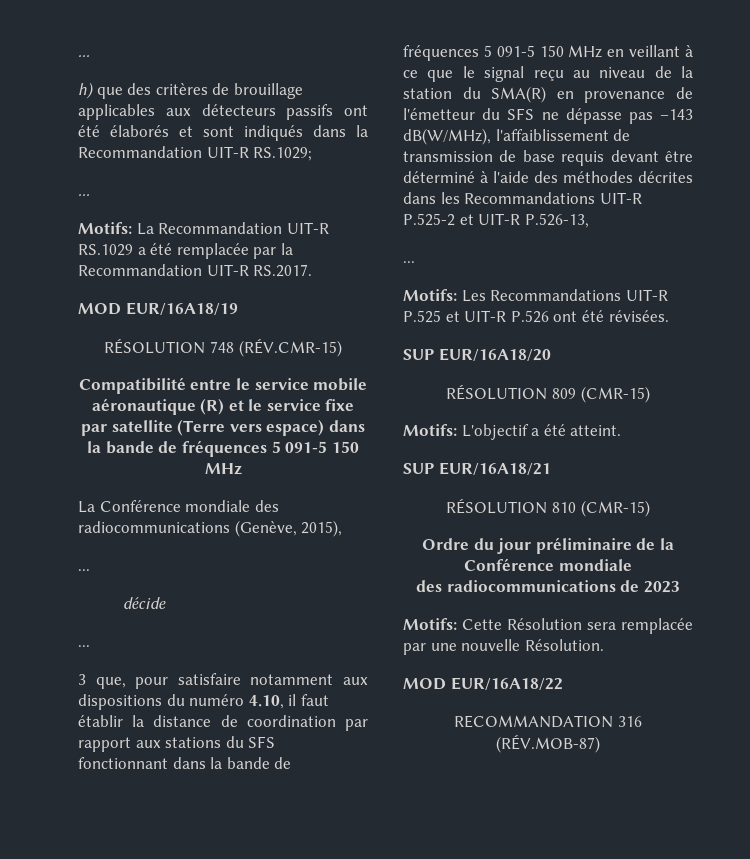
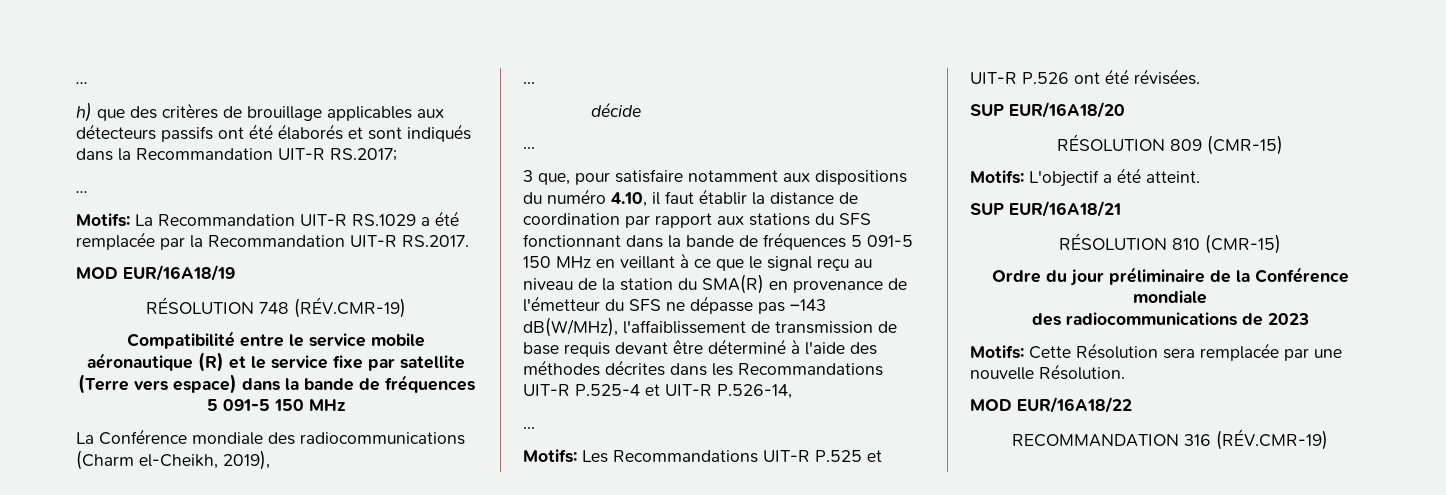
- h) que des critères de brouillage applicables aux détecteurs passifs ont été élaborés et sont indiqués dans la Recommandation UIT-R RS.1029;
+ h) que des critères de brouillage applicables aux détecteurs passifs ont été élaborés et sont indiqués dans la Recommandation UIT-R RS.2017;
- RÉSOLUTION 748 (RÉV.CMR-15)
+ RÉSOLUTION 748 (RÉV.CMR-19)
- La Conférence mondiale des radiocommunications (Genève, 2015),
+ La Conférence mondiale des radiocommunications (Charm el-Cheikh, 2019),
- 3 que, pour satisfaire notamment aux dispositions du numéro 4.10, il faut établir la distance de coordination par rapport aux stations du SFS fonctionnant dans la bande de fréquences 5 091-5 150 MHz en veillant à ce que le signal reçu au niveau de la station du SMA(R) en provenance de l'émetteur du SFS ne dépasse pas –143 dB(W/MHz), l'affaiblissement de transmission de base requis devant être déterminé à l'aide des méthodes décrites dans les Recommandations UIT-R P.525-2 et UIT-R P.526-13,
+ 3 que, pour satisfaire notamment aux dispositions du numéro 4.10, il faut établir la distance de coordination par rapport aux stations du SFS fonctionnant dans la bande de fréquences 5 091-5 150 MHz en veillant à ce que le signal reçu au niveau de la station du SMA(R) en provenance de l'émetteur du SFS ne dépasse pas –143 dB(W/MHz), l'affaiblissement de transmission de base requis devant être déterminé à l'aide des méthodes décrites dans les Recommandations UIT-R P.525-4 et UIT-R P.526-14,
- RECOMMANDATION 316 (RÉV.MOB-87)
+ RECOMMANDATION 316 (RÉV.CMR-19)

